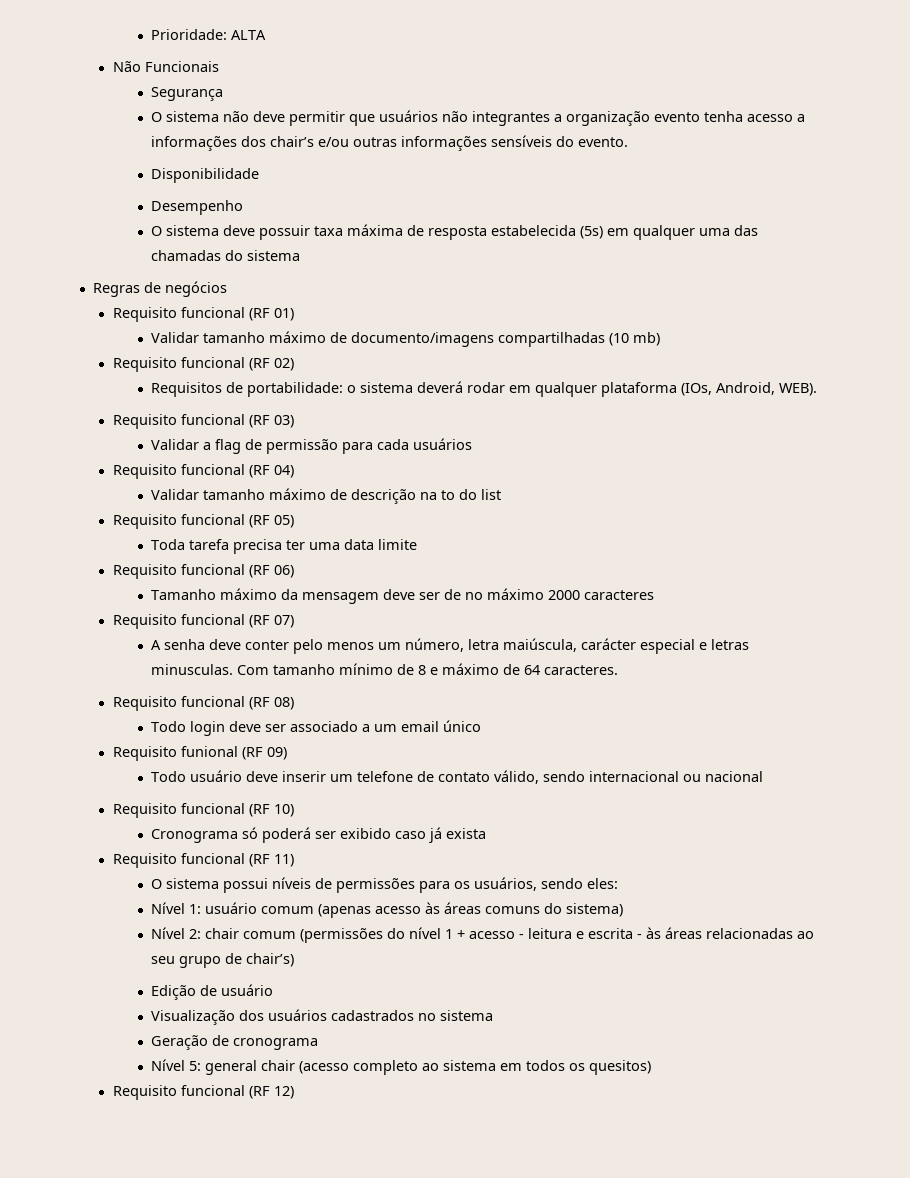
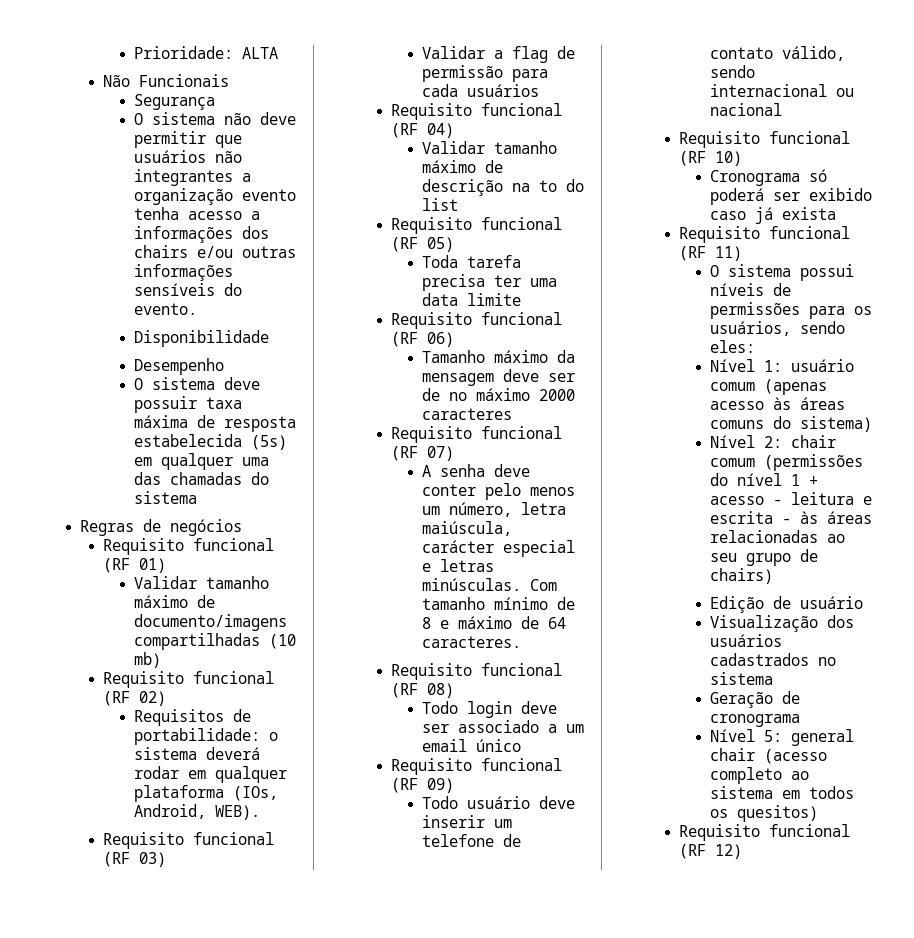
- O sistema não deve permitir que usuários não integrantes a organização evento tenha acesso a informações dos chair’s e/ou outras informações sensíveis do evento.
+ O sistema não deve permitir que usuários não integrantes a organização evento tenha acesso a informações dos chairs e/ou outras informações sensíveis do evento.
- A senha deve conter pelo menos um número, letra maiúscula, carácter especial e letras minusculas.
+ A senha deve conter pelo menos um número, letra maiúscula, carácter especial e letras minúsculas.
- Requisito funional (RF 09)
+ Requisito funcional (RF 09)
- Nível 2: chair comum (permissões do nível 1 + acesso - leitura e escrita - às áreas relacionadas ao seu grupo de chair’s)
+ Nível 2: chair comum (permissões do nível 1 + acesso - leitura e escrita - às áreas relacionadas ao seu grupo de chairs)

